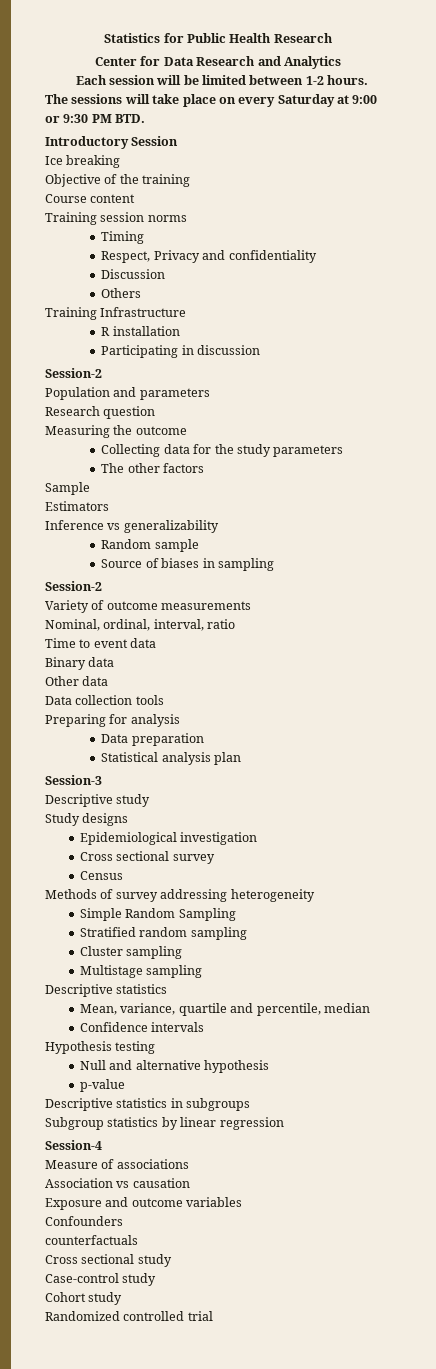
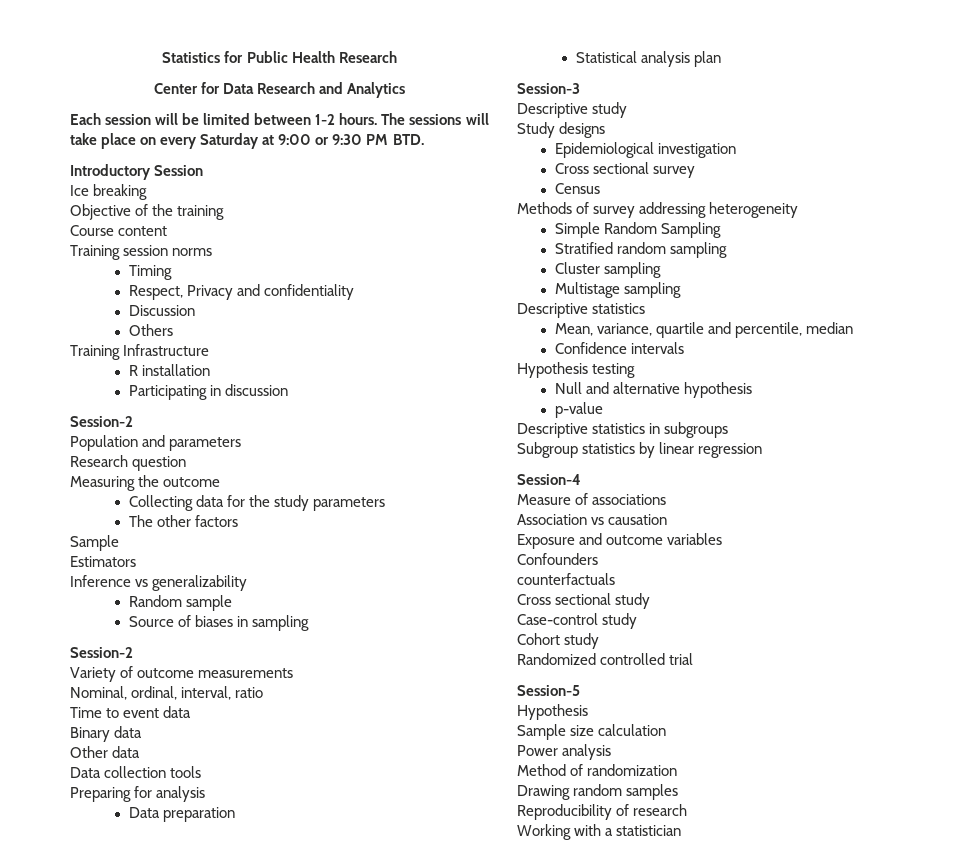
+ Session-5
+ Hypothesis
+ Sample size calculation
+ Power analysis
+ Method of randomization
+ Drawing random samples
+ Reproducibility of research
+ Working with a statistician

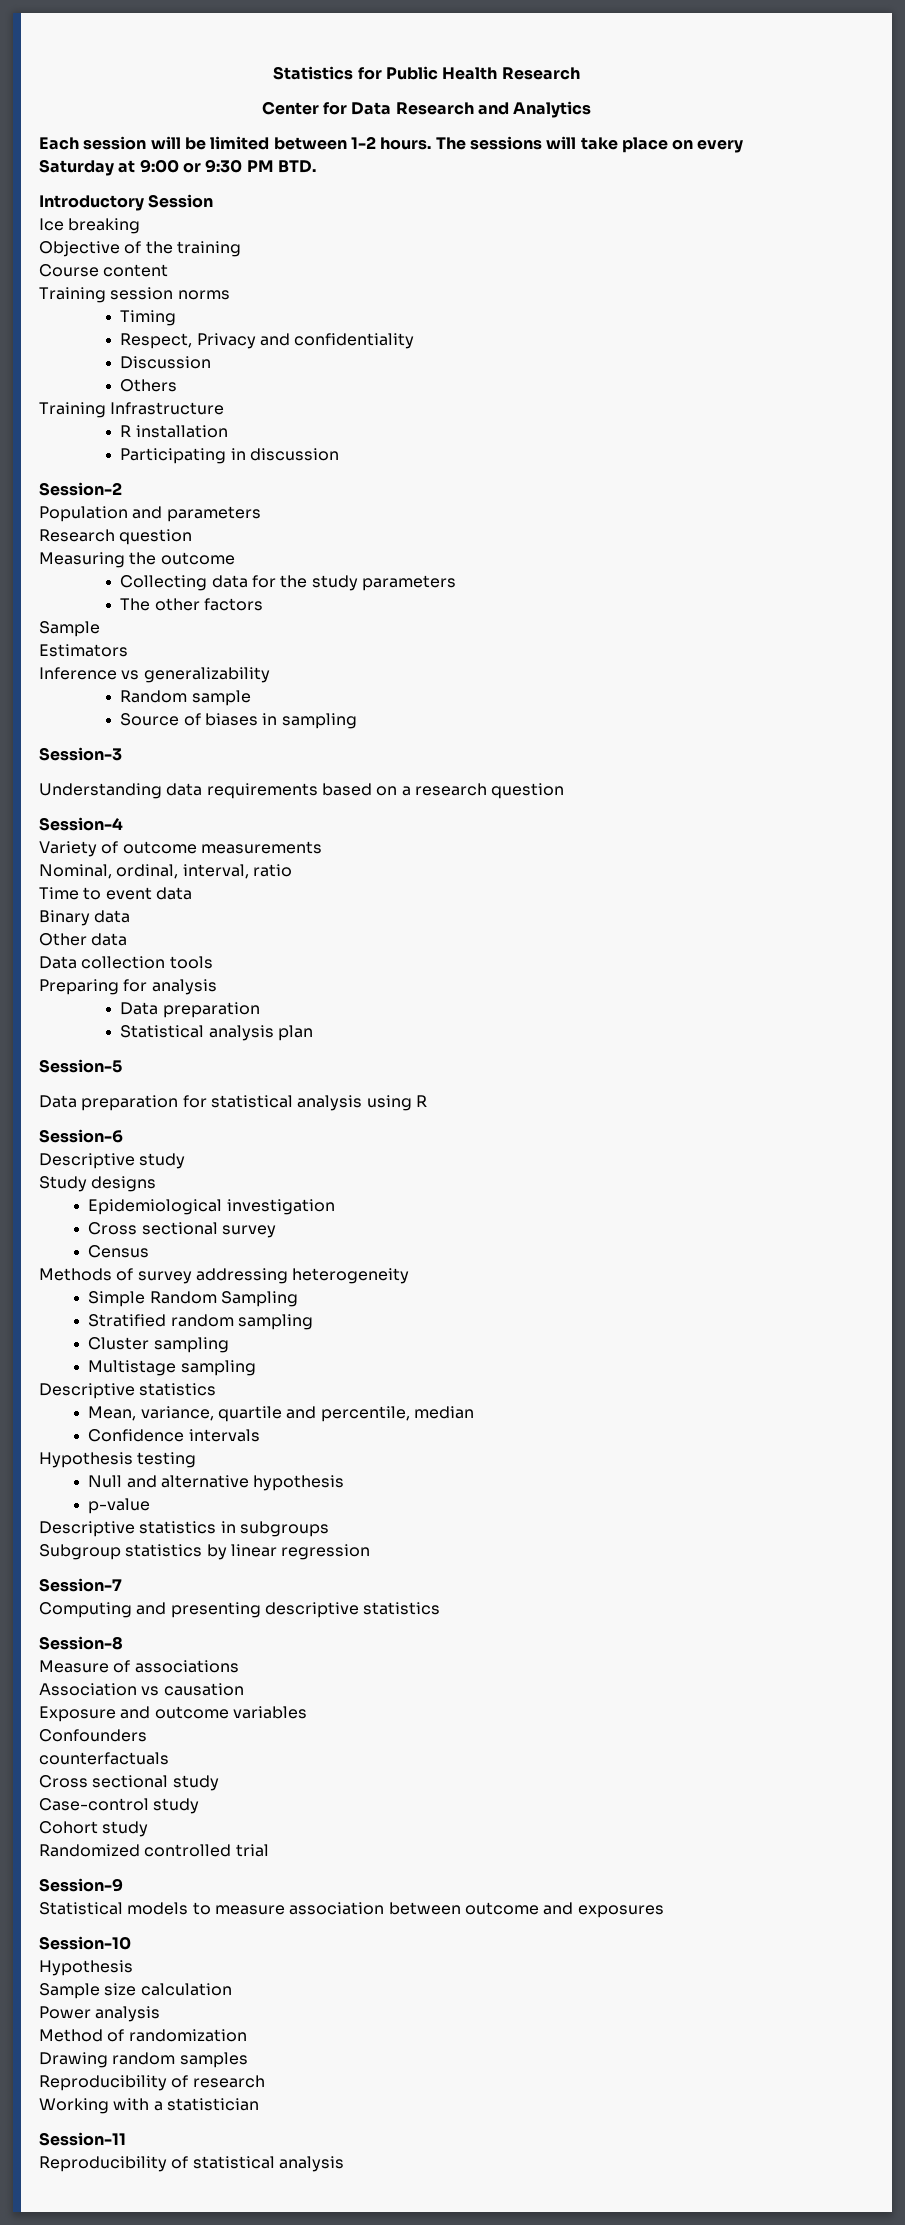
  Source of biases in sampling
- Session-2
+ Session-3
+ Understanding data requirements based on a research question
+ Session-4
- Session-3
+ Session-5
+ Data preparation for statistical analysis using R
+ Session-6
- Session-4
+ Session-7
+ Computing and presenting descriptive statistics
+ Session-8
- Session-5
+ Session-9
+ Statistical models to measure association between outcome and exposures
+ Session-10
+ Session-11
+ Reproducibility of statistical analysis

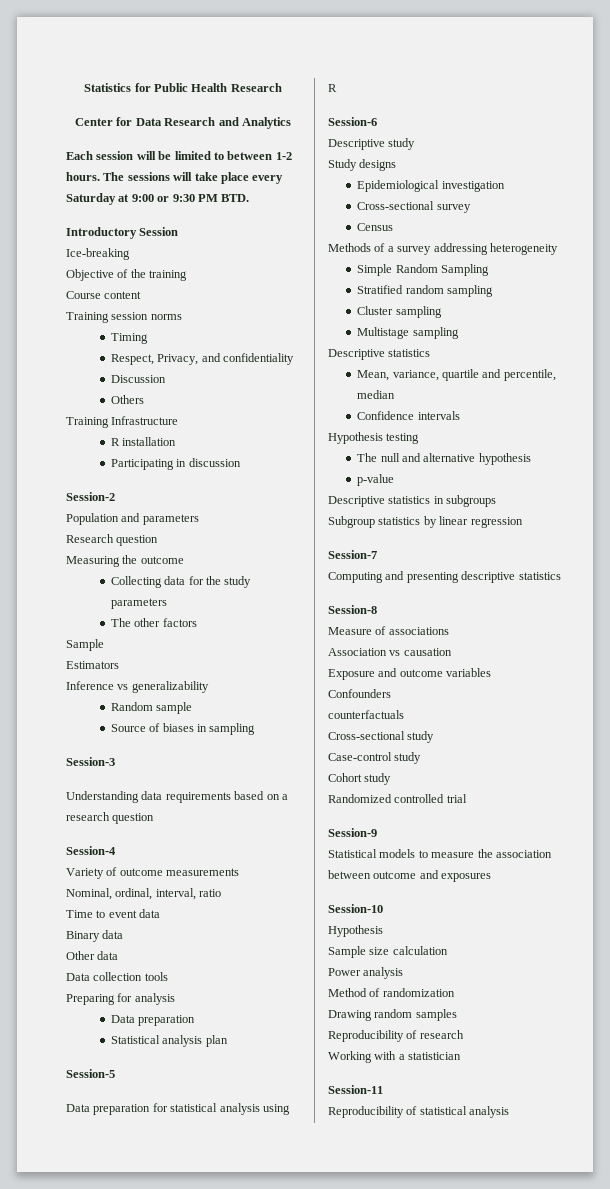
- Each session will be limited between 1-2 hours.
+ Each session will be limited to between 1-2 hours.
- The sessions will take place on every Saturday at 9:00 or 9:30 PM BTD.
+ The sessions will take place every Saturday at 9:00 or 9:30 PM BTD.
- Ice breaking
+ Ice-breaking
- Respect, Privacy and confidentiality
+ Respect, Privacy, and confidentiality
- Cross sectional survey
+ Cross-sectional survey
- Methods of survey addressing heterogeneity
+ Methods of a survey addressing heterogeneity
- Null and alternative hypothesis
+ The null and alternative hypothesis
- Cross sectional study
+ Cross-sectional study
- Statistical models to measure association between outcome and exposures
+ Statistical models to measure the association between outcome and exposures

